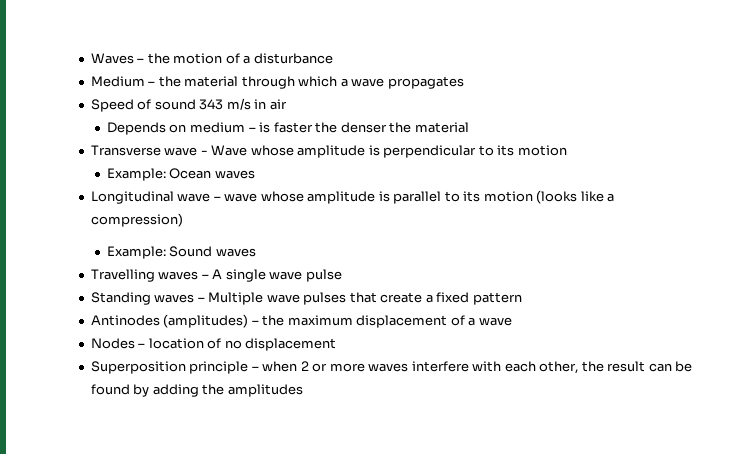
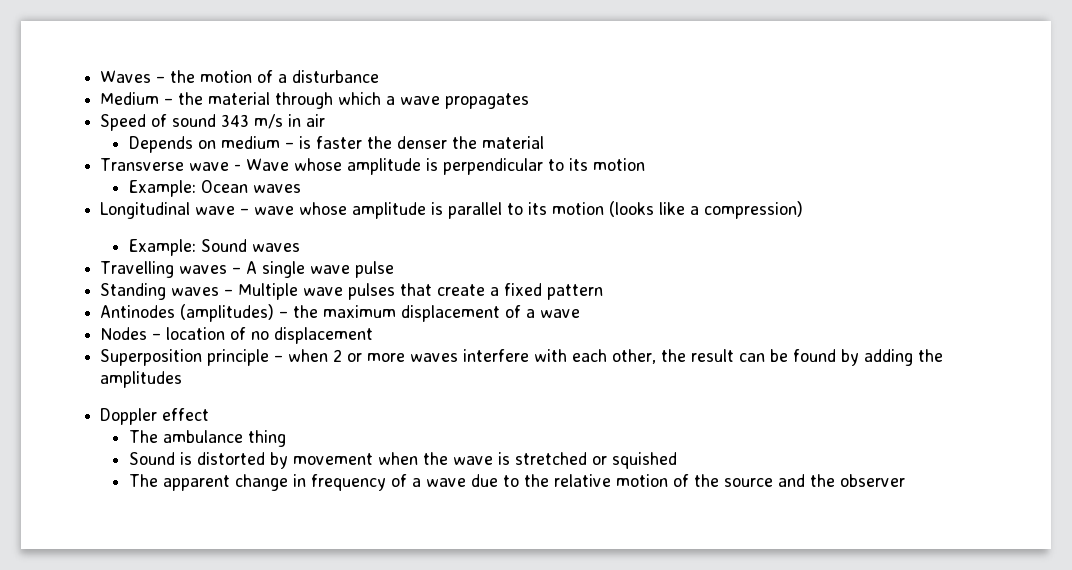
+ Doppler effect
+ The ambulance thing
+ Sound is distorted by movement when the wave is stretched or squished
+ The apparent change in frequency of a wave due to the relative motion of the source and the observer

